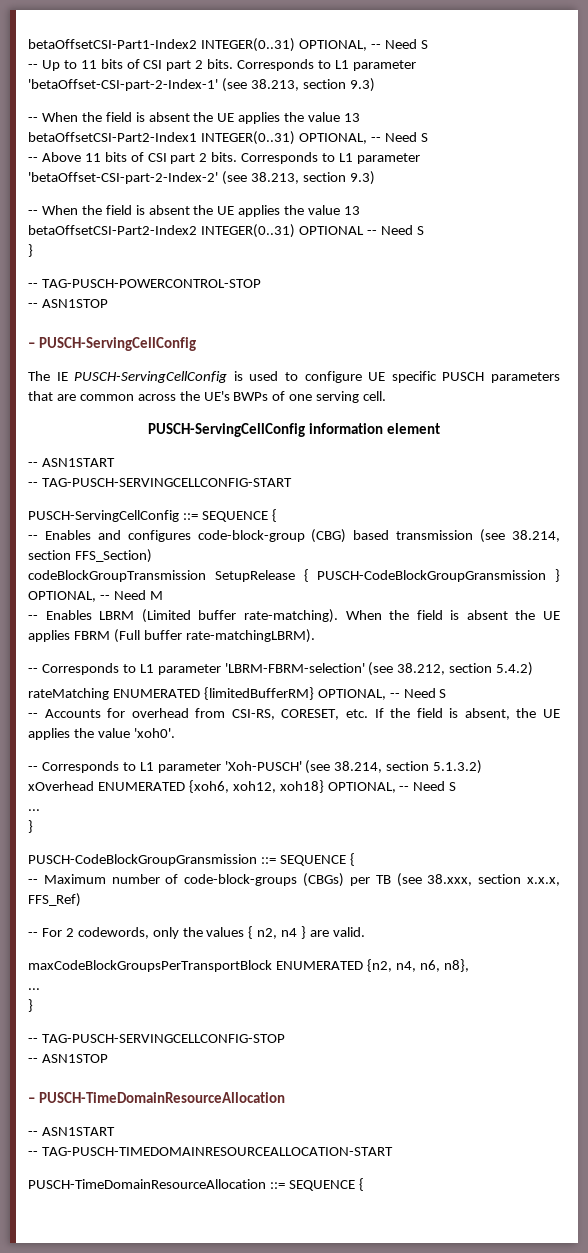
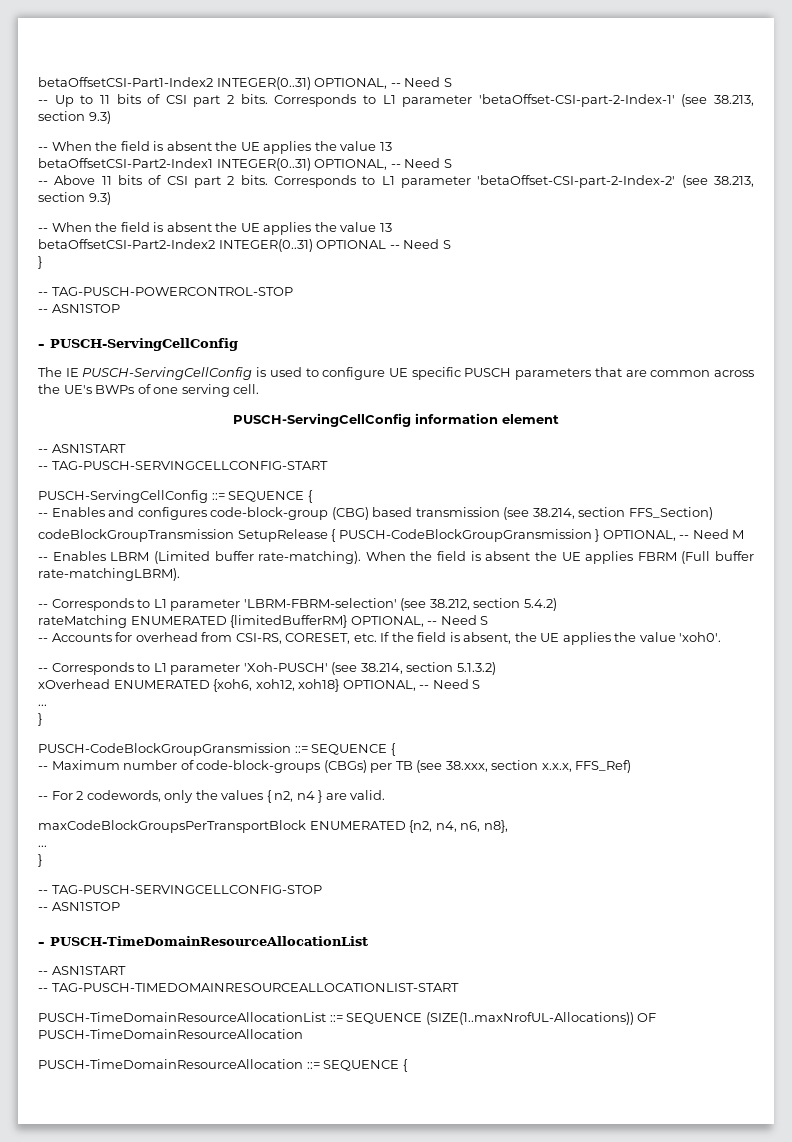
- – PUSCH-TimeDomainResourceAllocation
+ – PUSCH-TimeDomainResourceAllocationList
  -- ASN1START
- -- TAG-PUSCH-TIMEDOMAINRESOURCEALLOCATION-START
+ -- TAG-PUSCH-TIMEDOMAINRESOURCEALLOCATIONLIST-START
+ PUSCH-TimeDomainResourceAllocationList ::= SEQUENCE (SIZE(1..maxNrofUL-Allocations)) OF PUSCH-TimeDomainResourceAllocation

